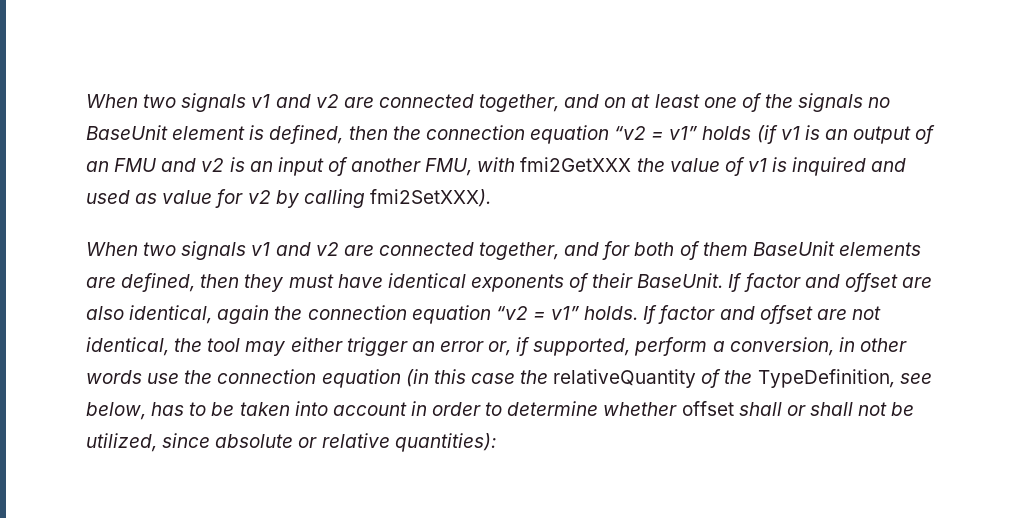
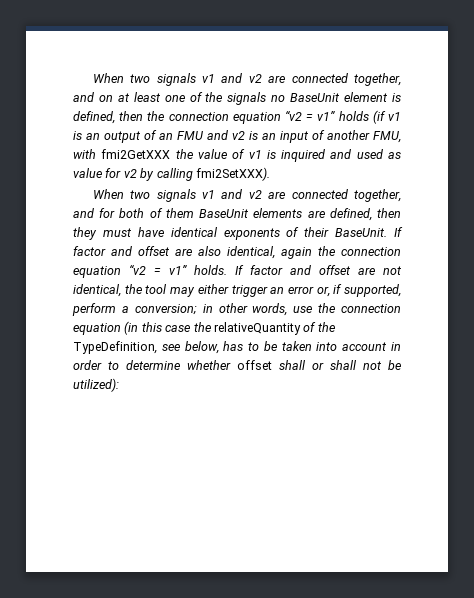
- If factor and offset are not identical, the tool may either trigger an error or, if supported, perform a conversion, in other words use the connection equation (in this case the relativeQuantity of the TypeDefinition, see below, has to be taken into account in order to determine whether offset shall or shall not be utilized, since absolute or relative quantities):
+ If factor and offset are not identical, the tool may either trigger an error or, if supported, perform a conversion; in other words, use the connection equation (in this case the relativeQuantity of the TypeDefinition, see below, has to be taken into account in order to determine whether offset shall or shall not be utilized):

